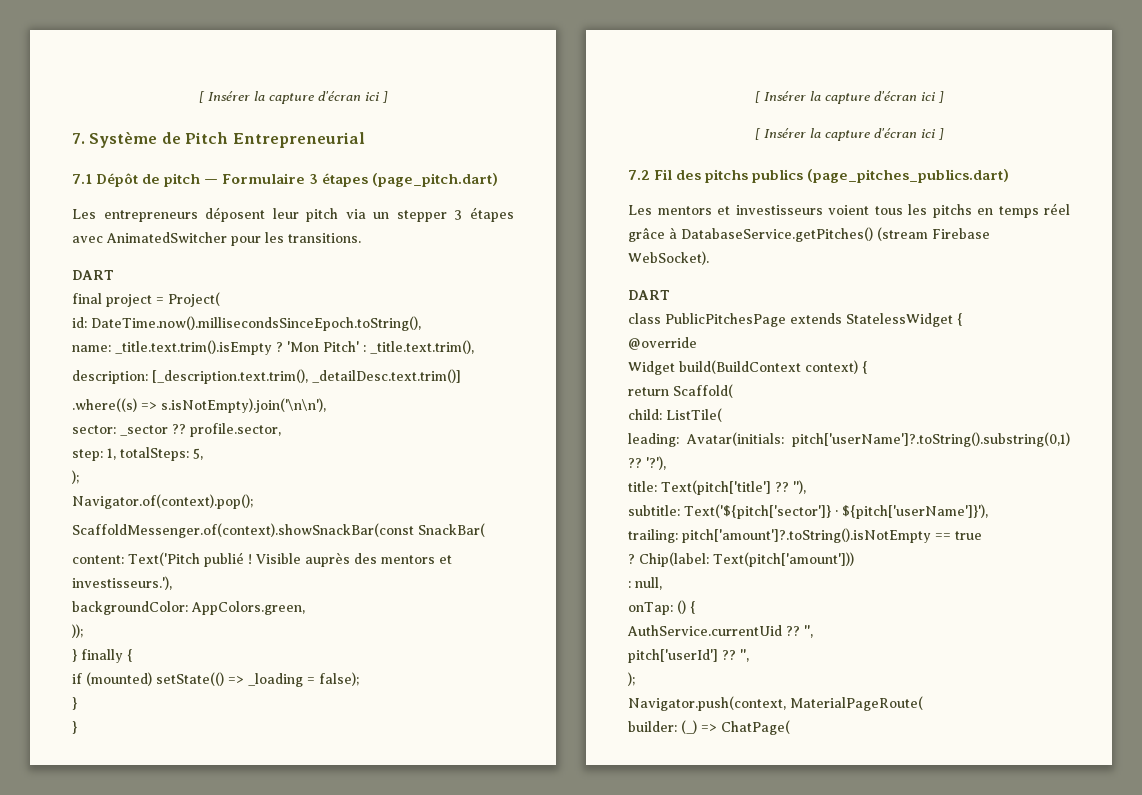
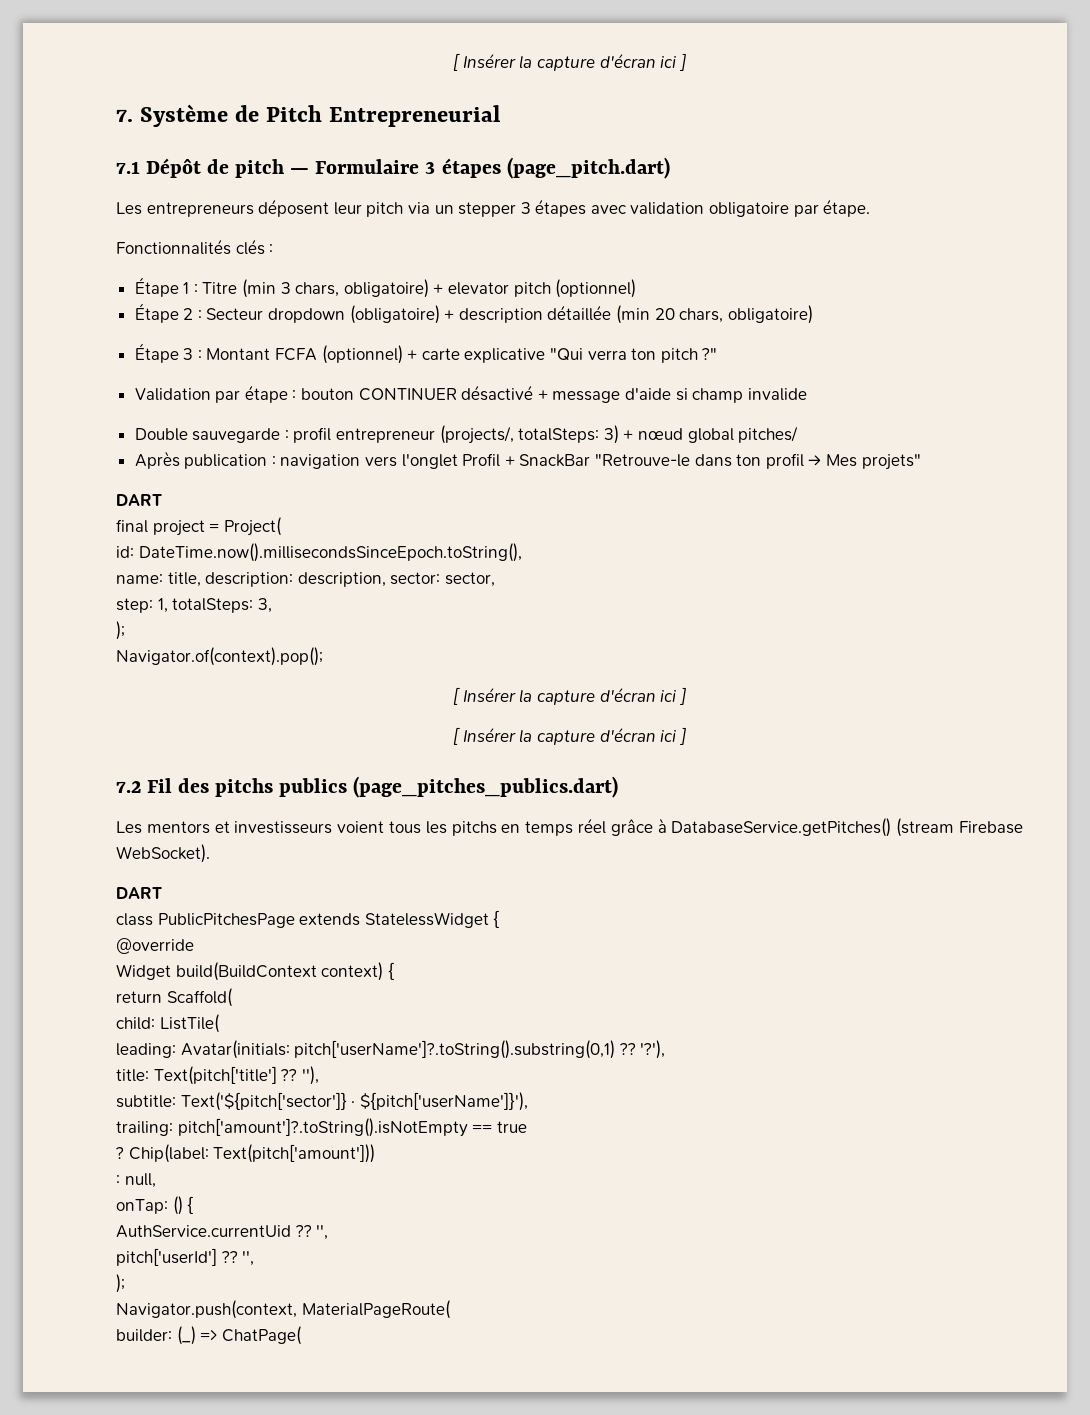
- Les entrepreneurs déposent leur pitch via un stepper 3 étapes avec AnimatedSwitcher pour les transitions.
+ Les entrepreneurs déposent leur pitch via un stepper 3 étapes avec validation obligatoire par étape.
+ Fonctionnalités clés :
+ Étape 1 : Titre (min 3 chars, obligatoire) + elevator pitch (optionnel)
+ Étape 2 : Secteur dropdown (obligatoire) + description détaillée (min 20 chars, obligatoire)
+ Étape 3 : Montant FCFA (optionnel) + carte explicative "Qui verra ton pitch ?"
+ Validation par étape : bouton CONTINUER désactivé + message d'aide si champ invalide
+ Double sauvegarde : profil entrepreneur (projects/, totalSteps: 3) + nœud global pitches/
+ Après publication : navigation vers l'onglet Profil + SnackBar "Retrouve-le dans ton profil → Mes projets"
- name: _title.text.trim().isEmpty ? 'Mon Pitch' : _title.text.trim(),
- description: [_description.text.trim(), _detailDesc.text.trim()]
- .where((s) => s.isNotEmpty).join('\n\n'),
- sector: _sector ?? profile.sector,
+ name: title, description: description, sector: sector,
- step: 1, totalSteps: 5,
+ step: 1, totalSteps: 3,
- ScaffoldMessenger.of(context).showSnackBar(const SnackBar(
- content: Text('Pitch publié ! Visible auprès des mentors et investisseurs.'),
- backgroundColor: AppColors.green,
- ));
- } finally {
- if (mounted) setState(() => _loading = false);
- }
- }

